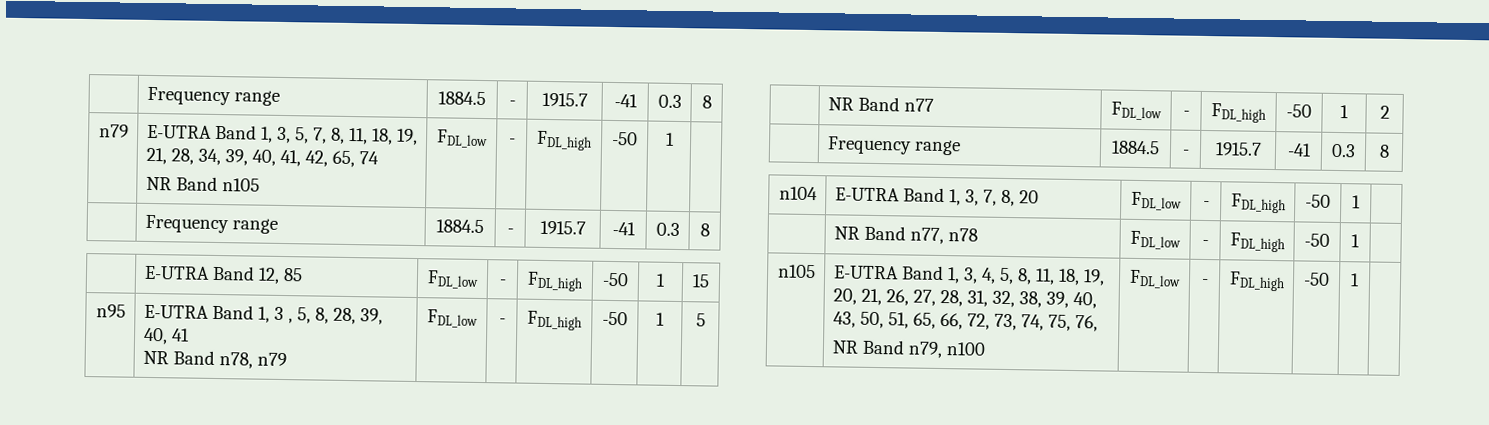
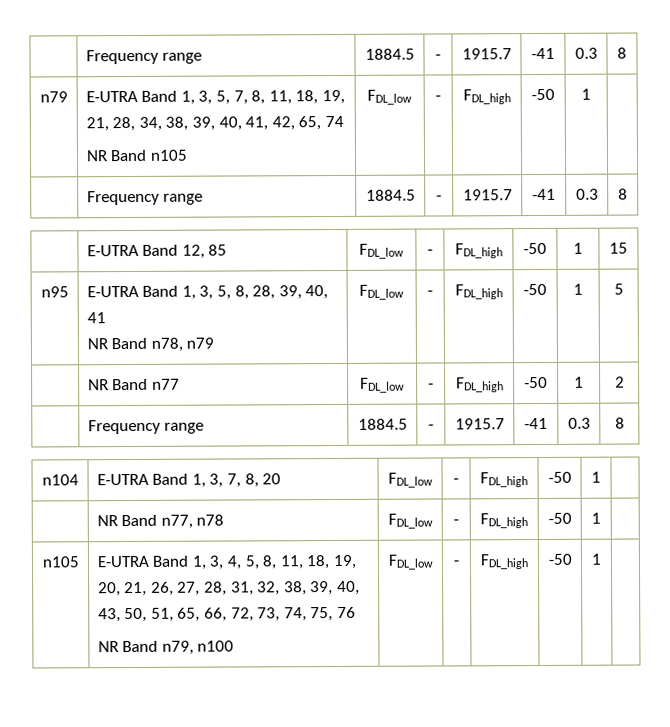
- n79 | E-UTRA Band 1, 3, 5, 7, 8, 11, 18, 19, 21, 28, 34, 39, 40, 41, 42, 65, 74
+ n79 | E-UTRA Band 1, 3, 5, 7, 8, 11, 18, 19, 21, 28, 34, 38, 39, 40, 41, 42, 65, 74
- n95 | E-UTRA Band 1, 3 , 5, 8, 28, 39, 40, 41
+ n95 | E-UTRA Band 1, 3, 5, 8, 28, 39, 40, 41
- n105 | E-UTRA Band 1, 3, 4, 5, 8, 11, 18, 19, 20, 21, 26, 27, 28, 31, 32, 38, 39, 40, 43, 50, 51, 65, 66, 72, 73, 74, 75, 76,
+ n105 | E-UTRA Band 1, 3, 4, 5, 8, 11, 18, 19, 20, 21, 26, 27, 28, 31, 32, 38, 39, 40, 43, 50, 51, 65, 66, 72, 73, 74, 75, 76

